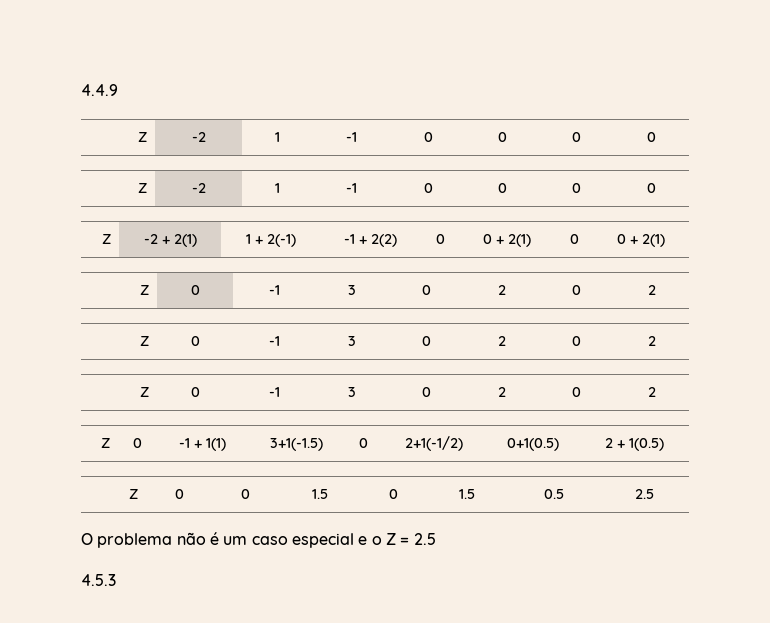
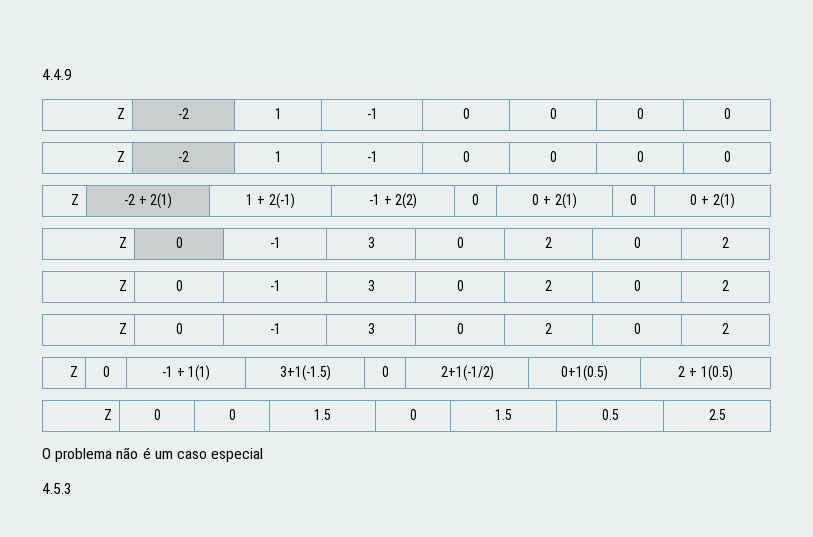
- O problema não é um caso especial e o Z = 2.5
+ O problema não é um caso especial

